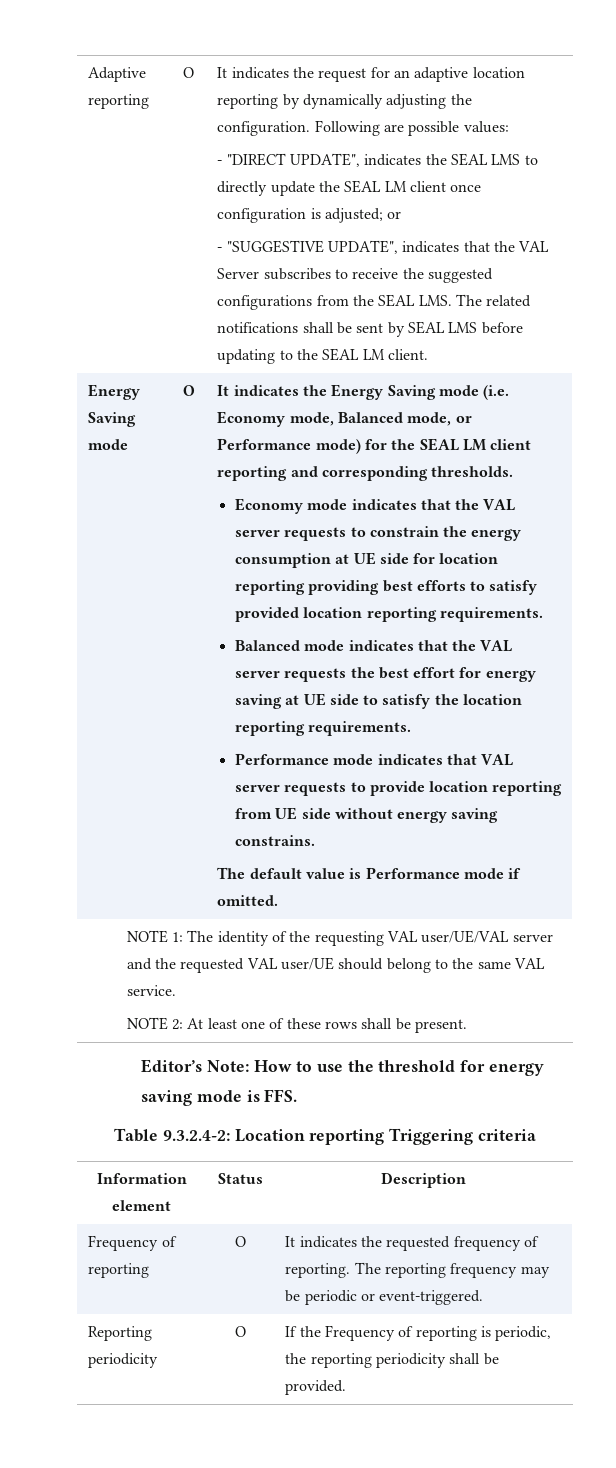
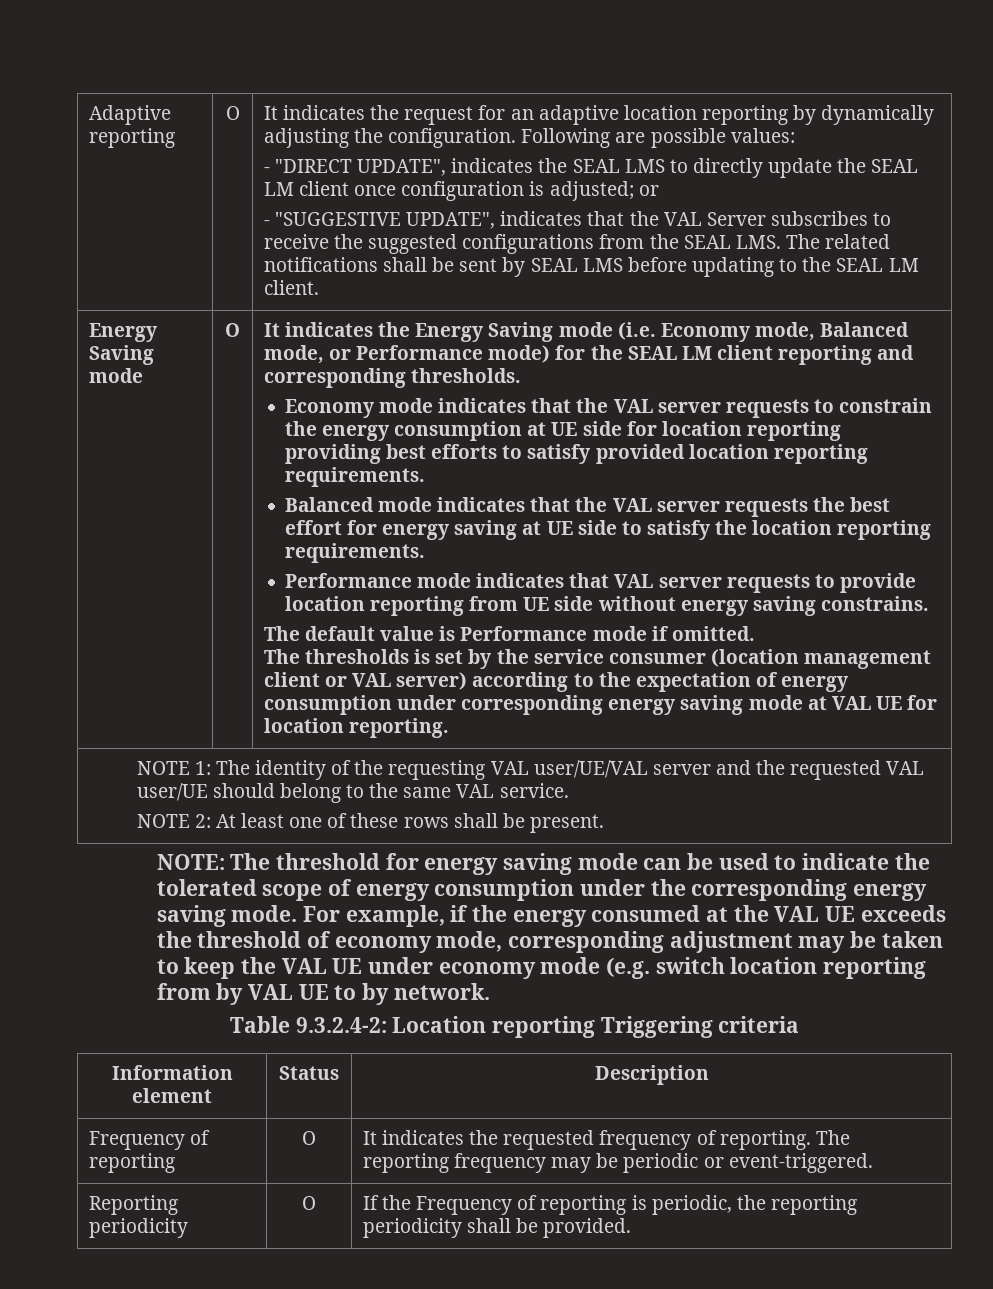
+ The thresholds is set by the service consumer (location management client or VAL server) according to the expectation of energy consumption under corresponding energy saving mode at VAL UE for location reporting.
- Editor’s Note: How to use the threshold for energy saving mode is FFS.
+ NOTE: The threshold for energy saving mode can be used to indicate the tolerated scope of energy consumption under the corresponding energy saving mode. For example, if the energy consumed at the VAL UE exceeds the threshold of economy mode, corresponding adjustment may be taken to keep the VAL UE under economy mode (e.g. switch location reporting from by VAL UE to by network.

